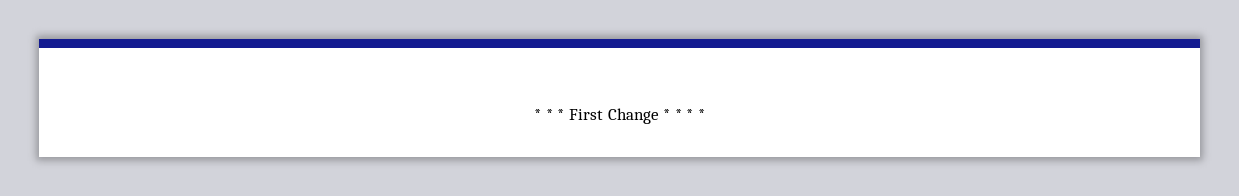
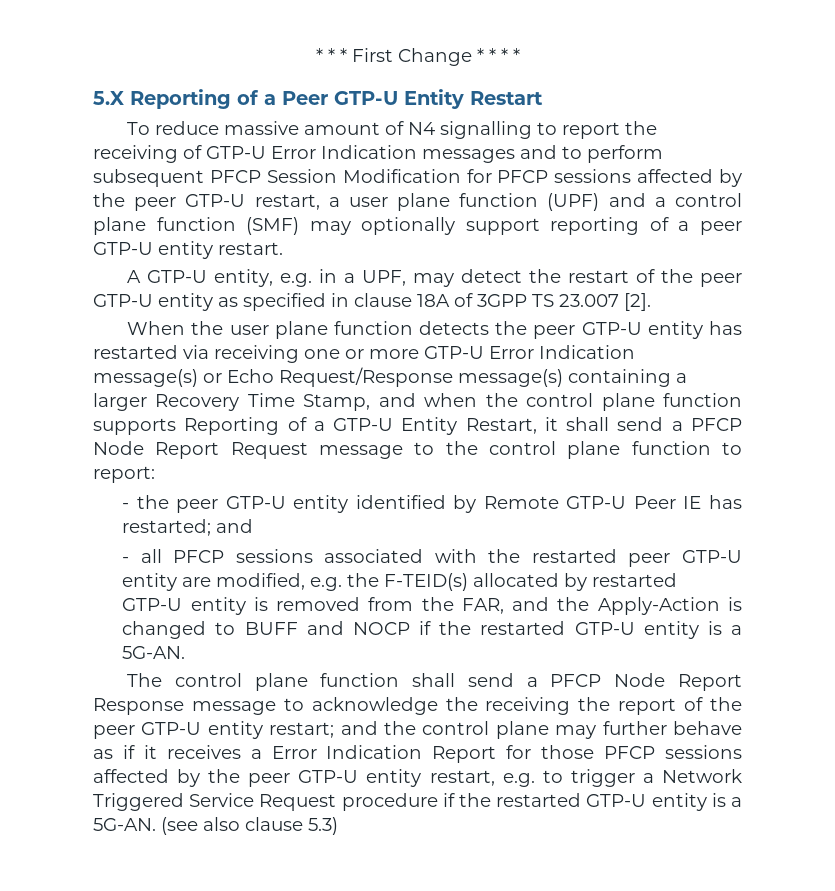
+ 5.X Reporting of a Peer GTP-U Entity Restart
+ To reduce massive amount of N4 signalling to report the receiving of GTP-U Error Indication messages and to perform subsequent PFCP Session Modification for PFCP sessions affected by the peer GTP-U restart, a user plane function (UPF) and a control plane function (SMF) may optionally support reporting of a peer GTP-U entity restart.
+ A GTP-U entity, e.g. in a UPF, may detect the restart of the peer GTP-U entity as specified in clause 18A of 3GPP TS 23.007 [2].
+ When the user plane function detects the peer GTP-U entity has restarted via receiving one or more GTP-U Error Indication message(s) or Echo Request/Response message(s) containing a larger Recovery Time Stamp, and when the control plane function supports Reporting of a GTP-U Entity Restart, it shall send a PFCP Node Report Request message to the control plane function to report:
+ - the peer GTP-U entity identified by Remote GTP-U Peer IE has restarted; and
+ - all PFCP sessions associated with the restarted peer GTP-U entity are modified, e.g. the F-TEID(s) allocated by restarted GTP-U entity is removed from the FAR, and the Apply-Action is changed to BUFF and NOCP if the restarted GTP-U entity is a 5G-AN.
+ The control plane function shall send a PFCP Node Report Response message to acknowledge the receiving the report of the peer GTP-U entity restart; and the control plane may further behave as if it receives a Error Indication Report for those PFCP sessions affected by the peer GTP-U entity restart, e.g. to trigger a Network Triggered Service Request procedure if the restarted GTP-U entity is a 5G-AN. (see also clause 5.3)

